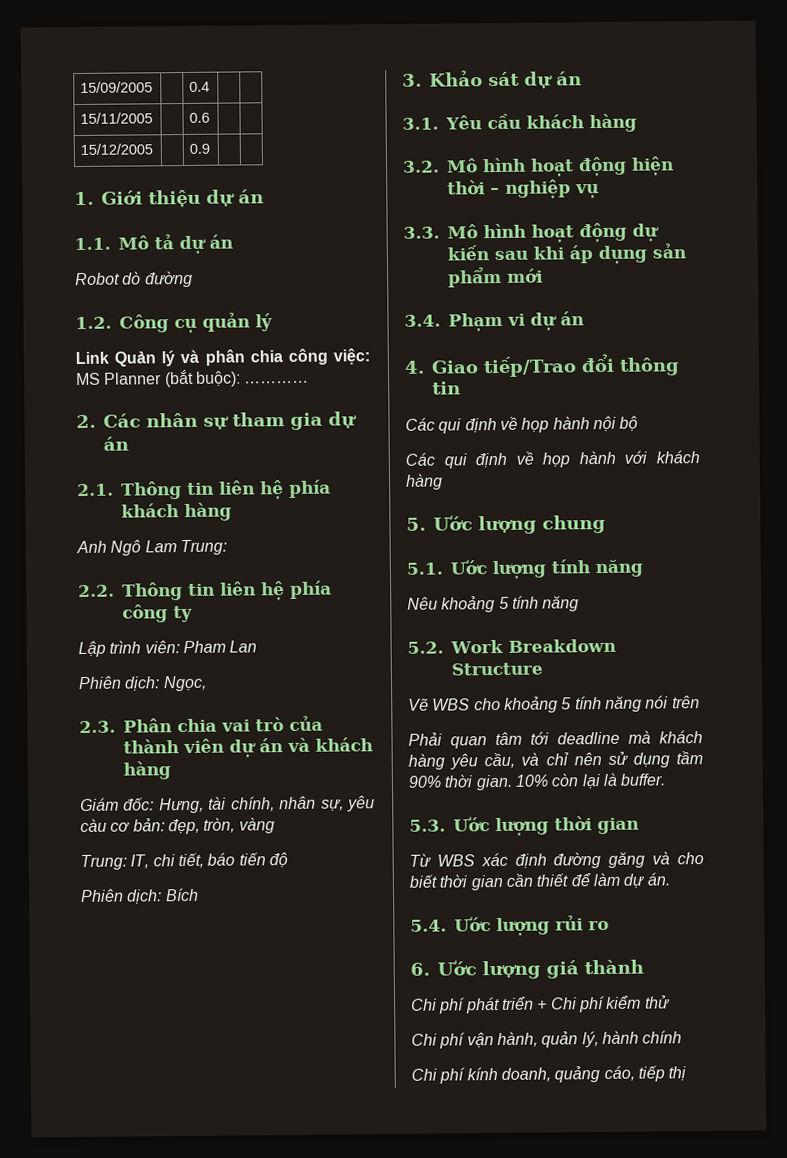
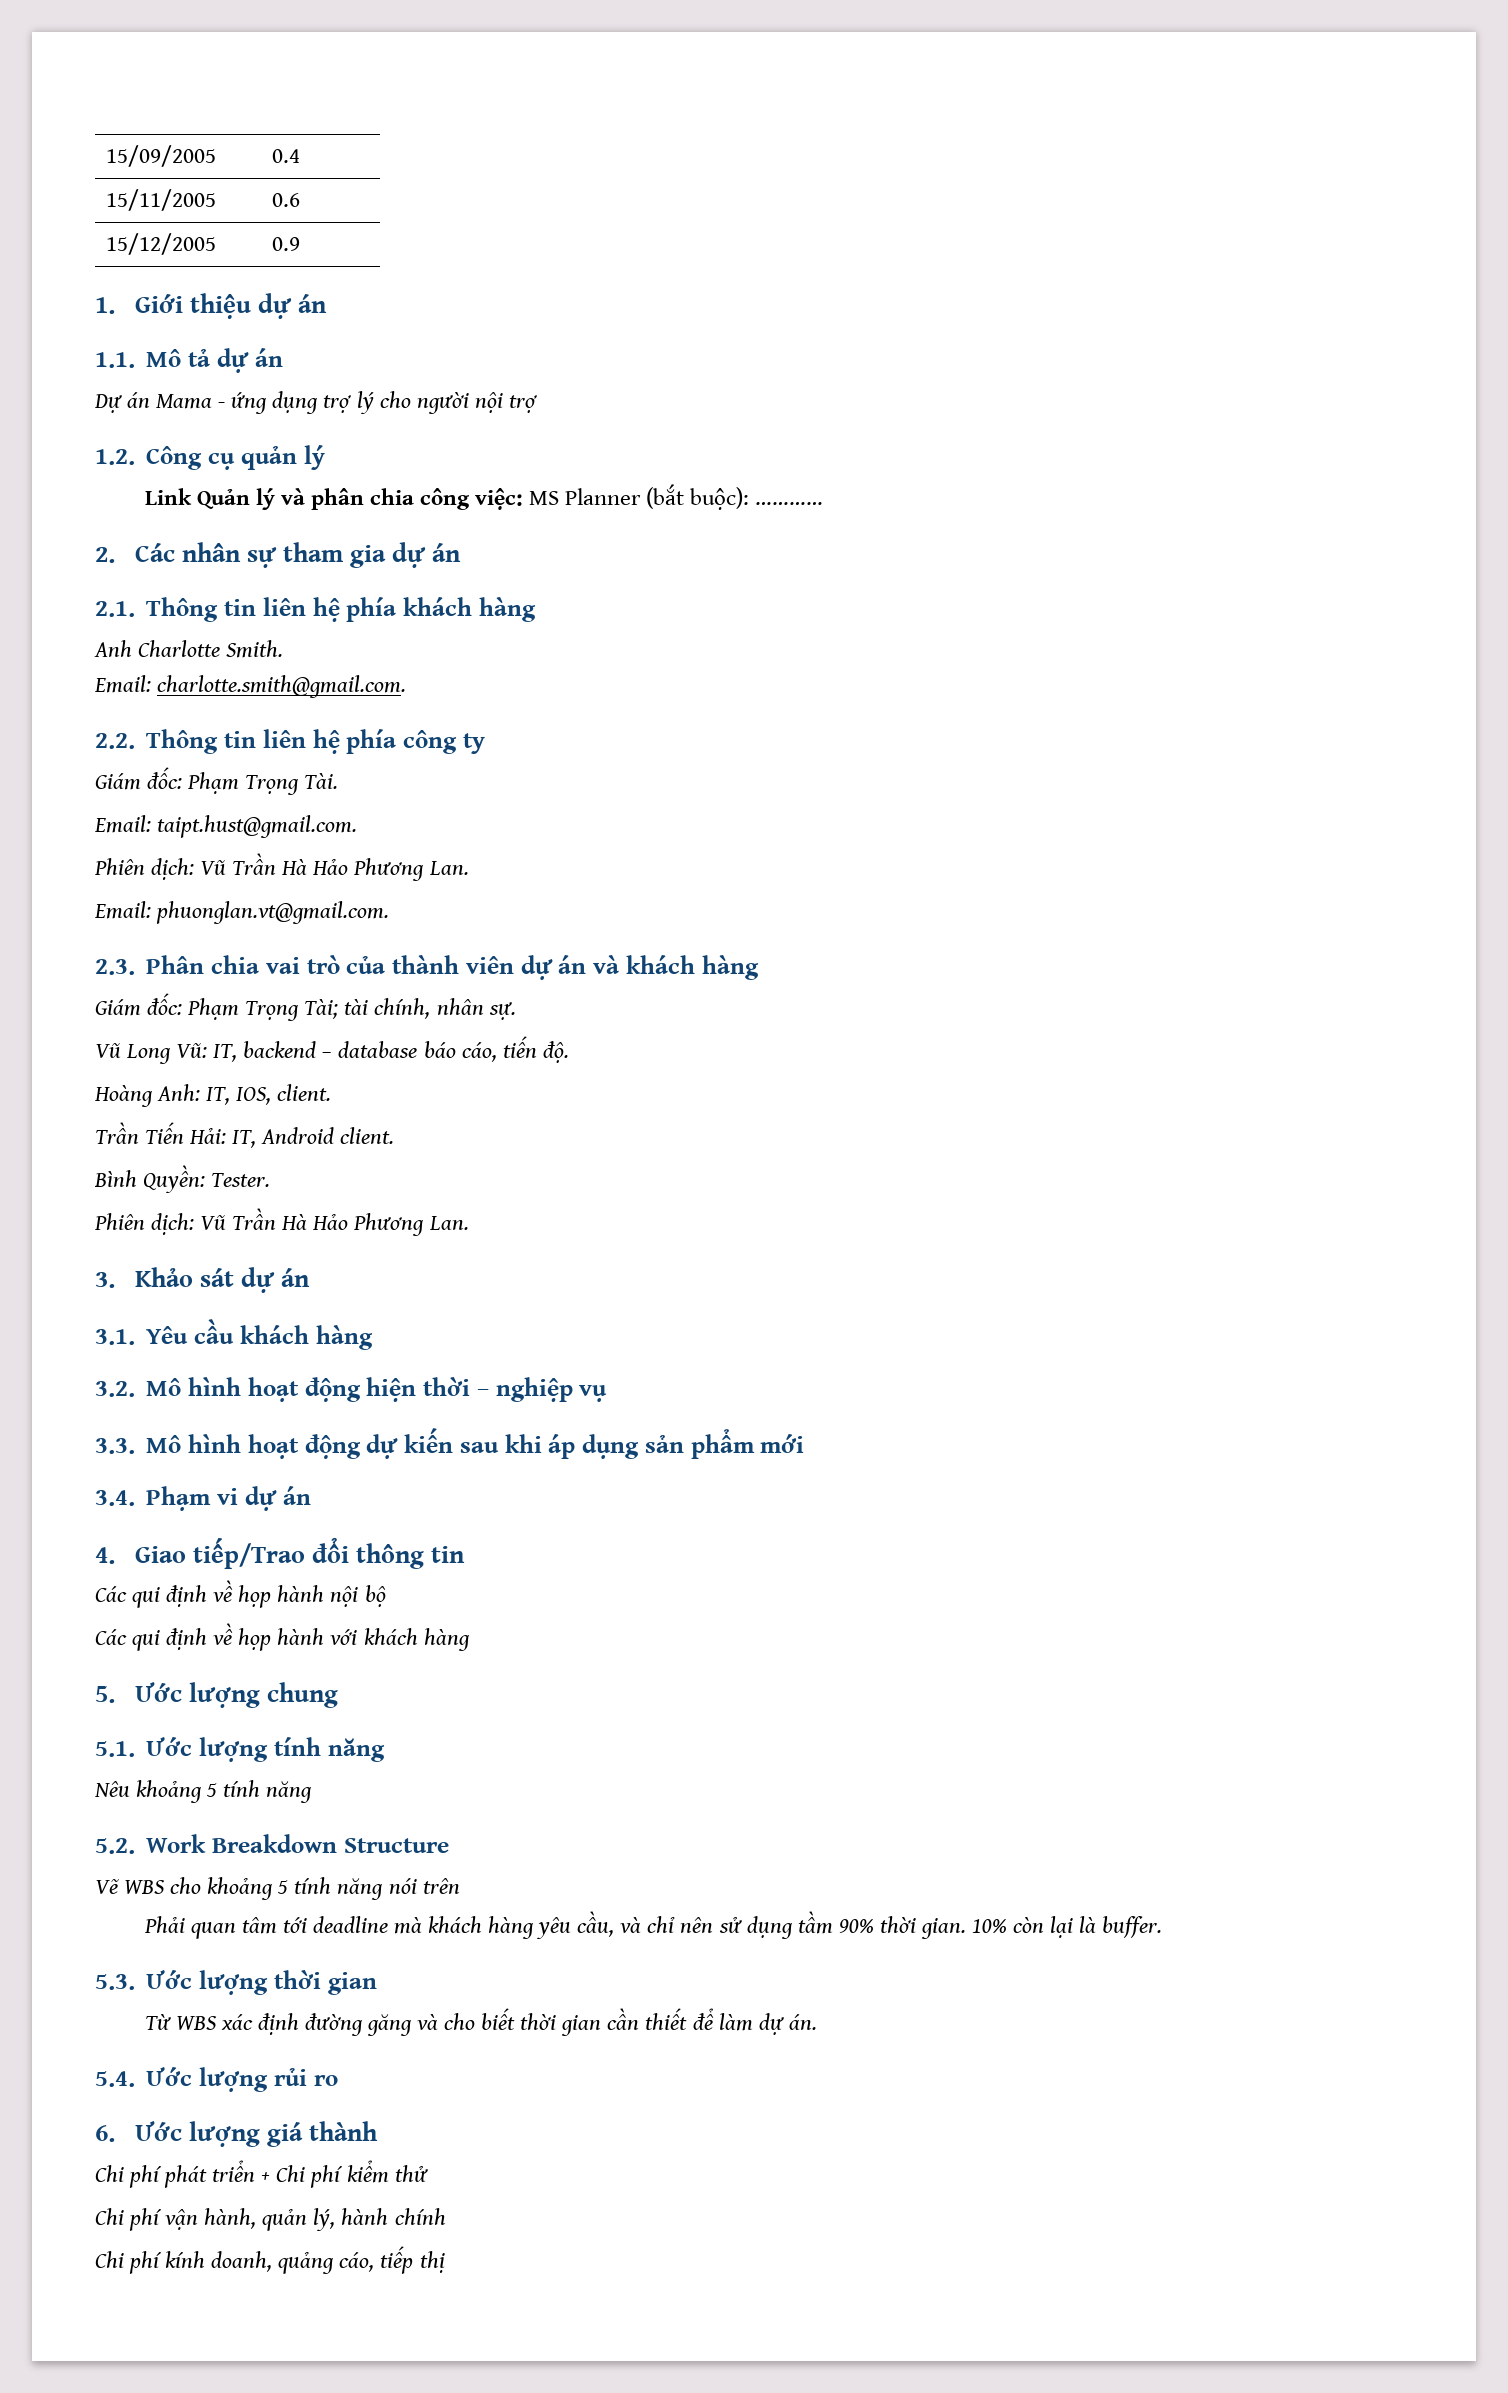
- Robot dò đường
+ Dự án Mama - ứng dụng trợ lý cho người nội trợ
- Anh Ngô Lam Trung:
+ Anh Charlotte Smith.
+ Email: charlotte.smith@gmail.com.
- Lập trình viên: Pham Lan
- Phiên dịch: Ngọc,
+ Giám đốc: Phạm Trọng Tài.
+ Email: taipt.hust@gmail.com.
+ Phiên dịch: Vũ Trần Hà Hảo Phương Lan.
+ Email: phuonglan.vt@gmail.com.
- Giám đốc: Hưng, tài chính, nhân sự, yêu càu cơ bản: đẹp, tròn, vàng
- Trung: IT, chi tiết, báo tiến độ
- Phiên dịch: Bích
+ Giám đốc: Phạm Trọng Tài; tài chính, nhân sự.
+ Vũ Long Vũ: IT, backend – database báo cáo, tiến độ.
+ Hoàng Anh: IT, IOS, client.
+ Trần Tiến Hải: IT, Android client.
+ Bình Quyền: Tester.
+ Phiên dịch: Vũ Trần Hà Hảo Phương Lan.

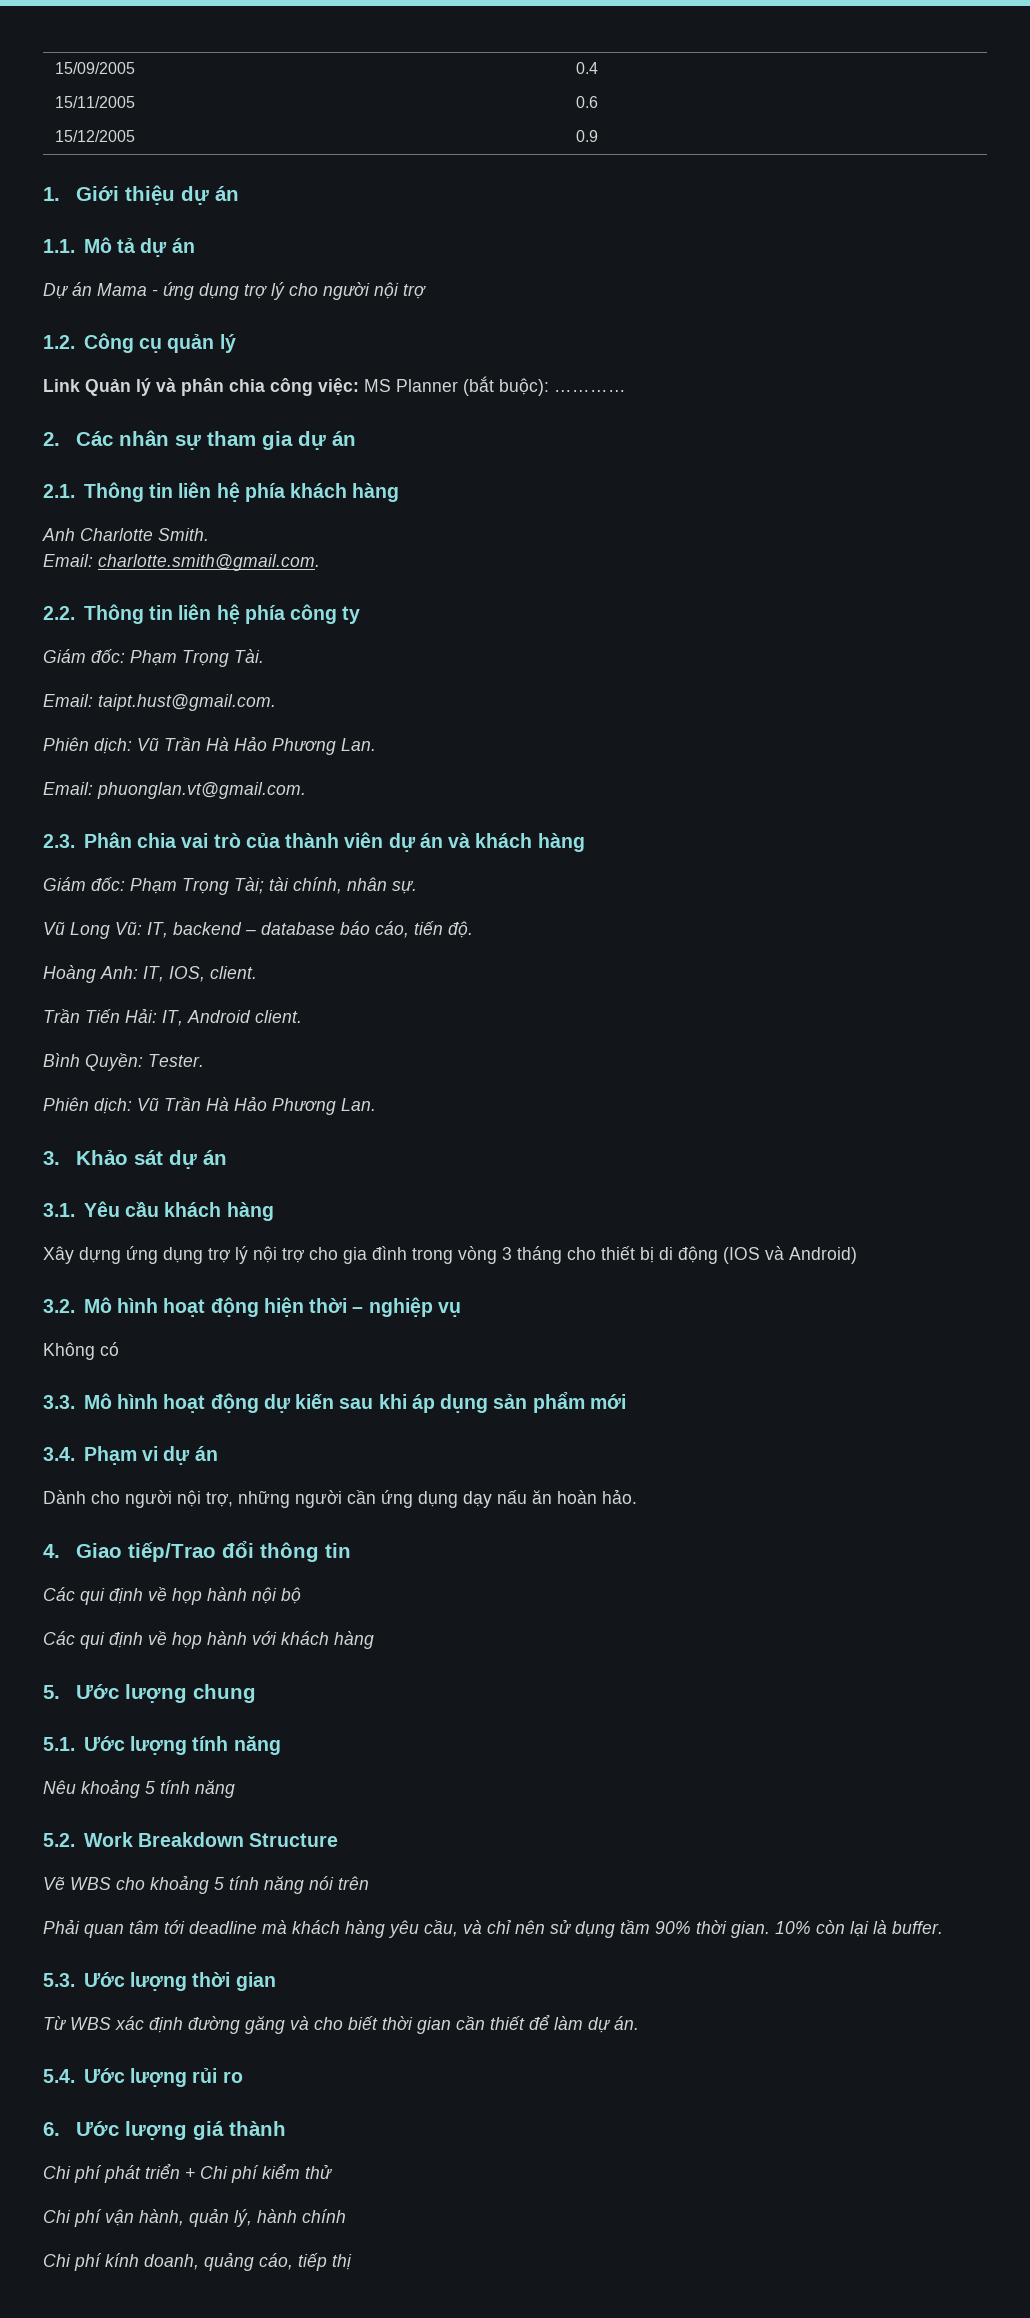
+ Xây dựng ứng dụng trợ lý nội trợ cho gia đình trong vòng 3 tháng cho thiết bị di động (IOS và Android)
+ Không có
+ Dành cho người nội trợ, những người cần ứng dụng dạy nấu ăn hoàn hảo.

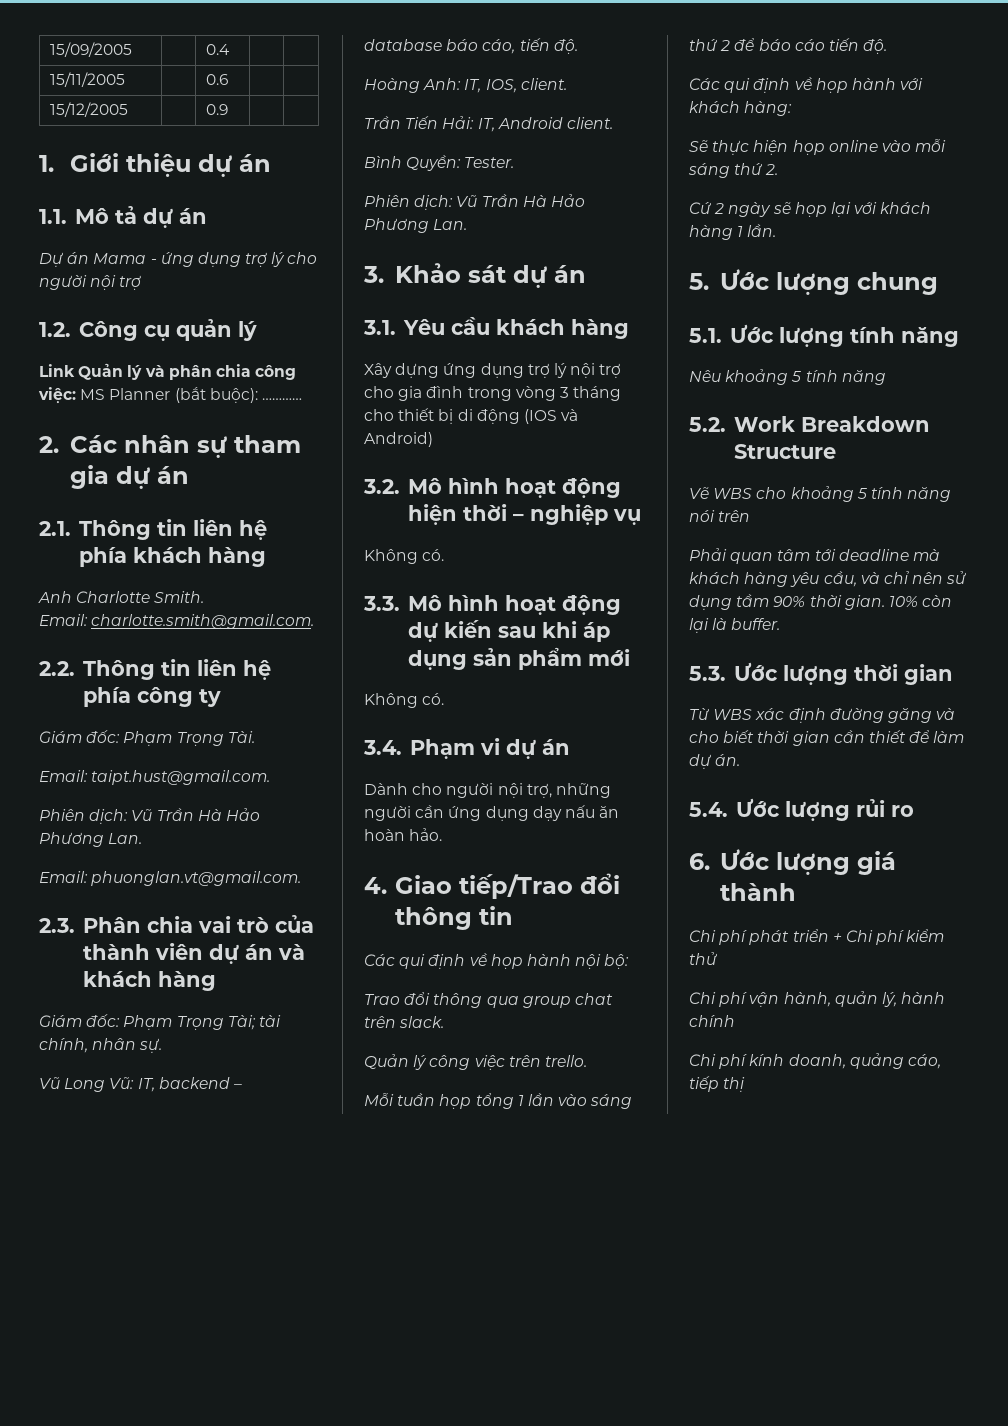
  3.2. Mô hình hoạt động hiện thời – nghiệp vụ
- Không có
+ Không có.
  3.3. Mô hình hoạt động dự kiến sau khi áp dụng sản phẩm mới
+ Không có.
- Các qui định về họp hành nội bộ
+ Các qui định về họp hành nội bộ:
+ Trao đổi thông qua group chat trên slack.
+ Quản lý công việc trên trello.
+ Mỗi tuần họp tổng 1 lần vào sáng thứ 2 để báo cáo tiến độ.
- Các qui định về họp hành với khách hàng
+ Các qui định về họp hành với khách hàng:
+ Sẽ thực hiện họp online vào mỗi sáng thứ 2.
+ Cứ 2 ngày sẽ họp lại với khách hàng 1 lần.

